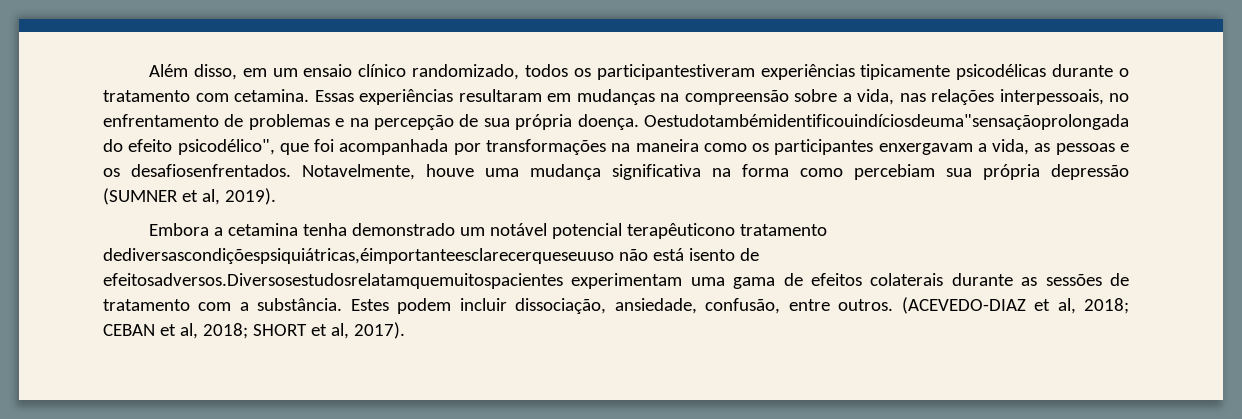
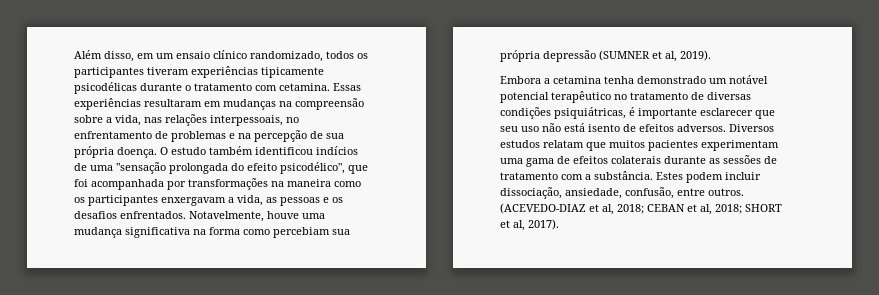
- Além disso, em um ensaio clínico randomizado, todos os participantestiveram experiências tipicamente psicodélicas durante o tratamento com cetamina.
+ Além disso, em um ensaio clínico randomizado, todos os participantes tiveram experiências tipicamente psicodélicas durante o tratamento com cetamina.
- Oestudotambémidentificouindíciosdeuma"sensaçãoprolongada do efeito psicodélico", que foi acompanhada por transformações na maneira como os participantes enxergavam a vida, as pessoas e os desafiosenfrentados.
+ O estudo também identificou indícios de uma "sensação prolongada do efeito psicodélico", que foi acompanhada por transformações na maneira como os participantes enxergavam a vida, as pessoas e os desafios enfrentados.
- Embora a cetamina tenha demonstrado um notável potencial terapêuticono tratamento dediversascondiçõespsiquiátricas,éimportanteesclarecerqueseuuso não está isento de efeitosadversos.Diversosestudosrelatamquemuitospacientes experimentam uma gama de efeitos colaterais durante as sessões de tratamento com a substância.
+ Embora a cetamina tenha demonstrado um notável potencial terapêutico no tratamento de diversas condições psiquiátricas, é importante esclarecer que seu uso não está isento de efeitos adversos. Diversos estudos relatam que muitos pacientes experimentam uma gama de efeitos colaterais durante as sessões de tratamento com a substância.

